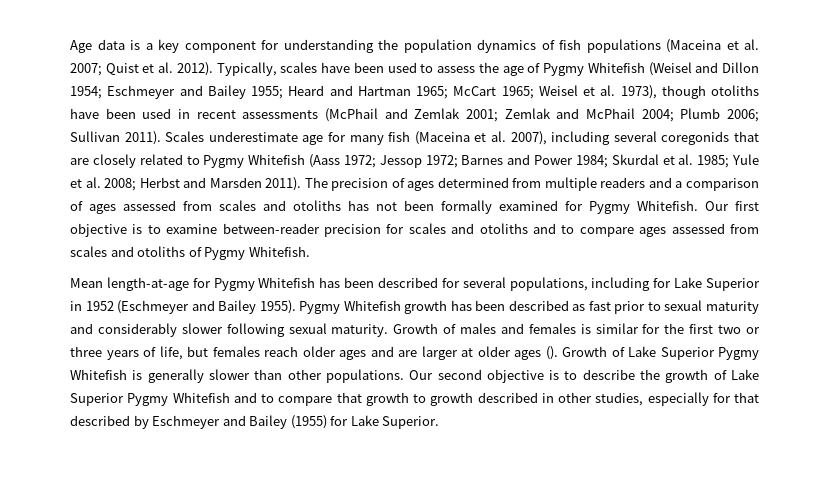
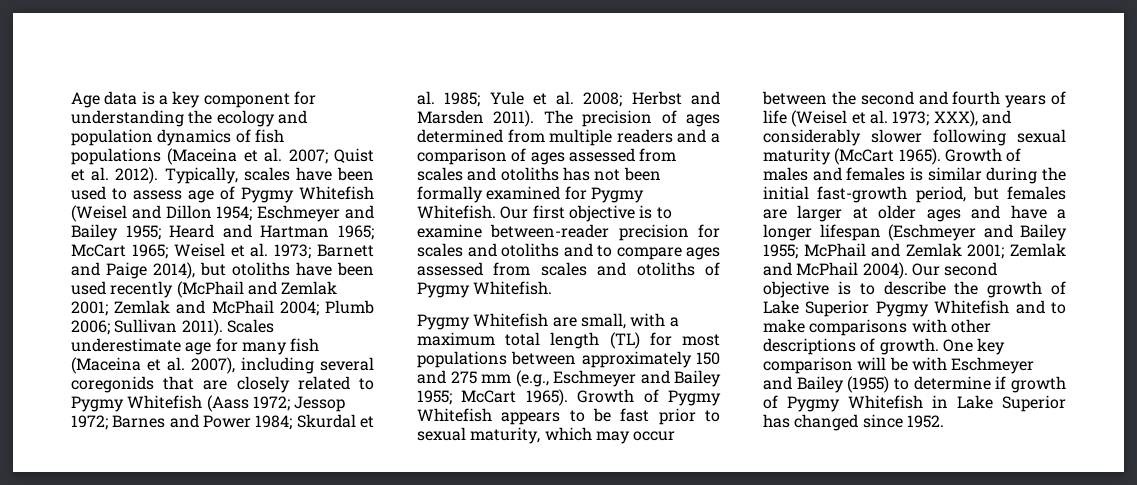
- Age data is a key component for understanding the population dynamics of fish populations (Maceina et al. 2007; Quist et al. 2012).
+ Age data is a key component for understanding the ecology and population dynamics of fish populations (Maceina et al. 2007; Quist et al. 2012).
- Typically, scales have been used to assess the age of Pygmy Whitefish (Weisel and Dillon 1954; Eschmeyer and Bailey 1955; Heard and Hartman 1965; McCart 1965; Weisel et al. 1973), though otoliths have been used in recent assessments (McPhail and Zemlak 2001; Zemlak and McPhail 2004; Plumb 2006; Sullivan 2011).
+ Typically, scales have been used to assess age of Pygmy Whitefish (Weisel and Dillon 1954; Eschmeyer and Bailey 1955; Heard and Hartman 1965; McCart 1965; Weisel et al. 1973; Barnett and Paige 2014), but otoliths have been used recently (McPhail and Zemlak 2001; Zemlak and McPhail 2004; Plumb 2006; Sullivan 2011).
- Mean length-at-age for Pygmy Whitefish has been described for several populations, including for Lake Superior in 1952 (Eschmeyer and Bailey 1955). Pygmy Whitefish growth has been described as fast prior to sexual maturity and considerably slower following sexual maturity.
+ Pygmy Whitefish are small, with a maximum total length (TL) for most populations between approximately 150 and 275 mm (e.g., Eschmeyer and Bailey 1955; McCart 1965). Growth of Pygmy Whitefish appears to be fast prior to sexual maturity, which may occur between the second and fourth years of life (Weisel et al. 1973; XXX), and considerably slower following sexual maturity (McCart 1965).
- Growth of males and females is similar for the first two or three years of life, but females reach older ages and are larger at older ages (). Growth of Lake Superior Pygmy Whitefish is generally slower than other populations.
+ Growth of males and females is similar during the initial fast-growth period, but females are larger at older ages and have a longer lifespan (Eschmeyer and Bailey 1955; McPhail and Zemlak 2001; Zemlak and McPhail 2004).
- Our second objective is to describe the growth of Lake Superior Pygmy Whitefish and to compare that growth to growth described in other studies, especially for that described by Eschmeyer and Bailey (1955) for Lake Superior.
+ Our second objective is to describe the growth of Lake Superior Pygmy Whitefish and to make comparisons with other descriptions of growth. One key comparison will be with Eschmeyer and Bailey (1955) to determine if growth of Pygmy Whitefish in Lake Superior has changed since 1952.

